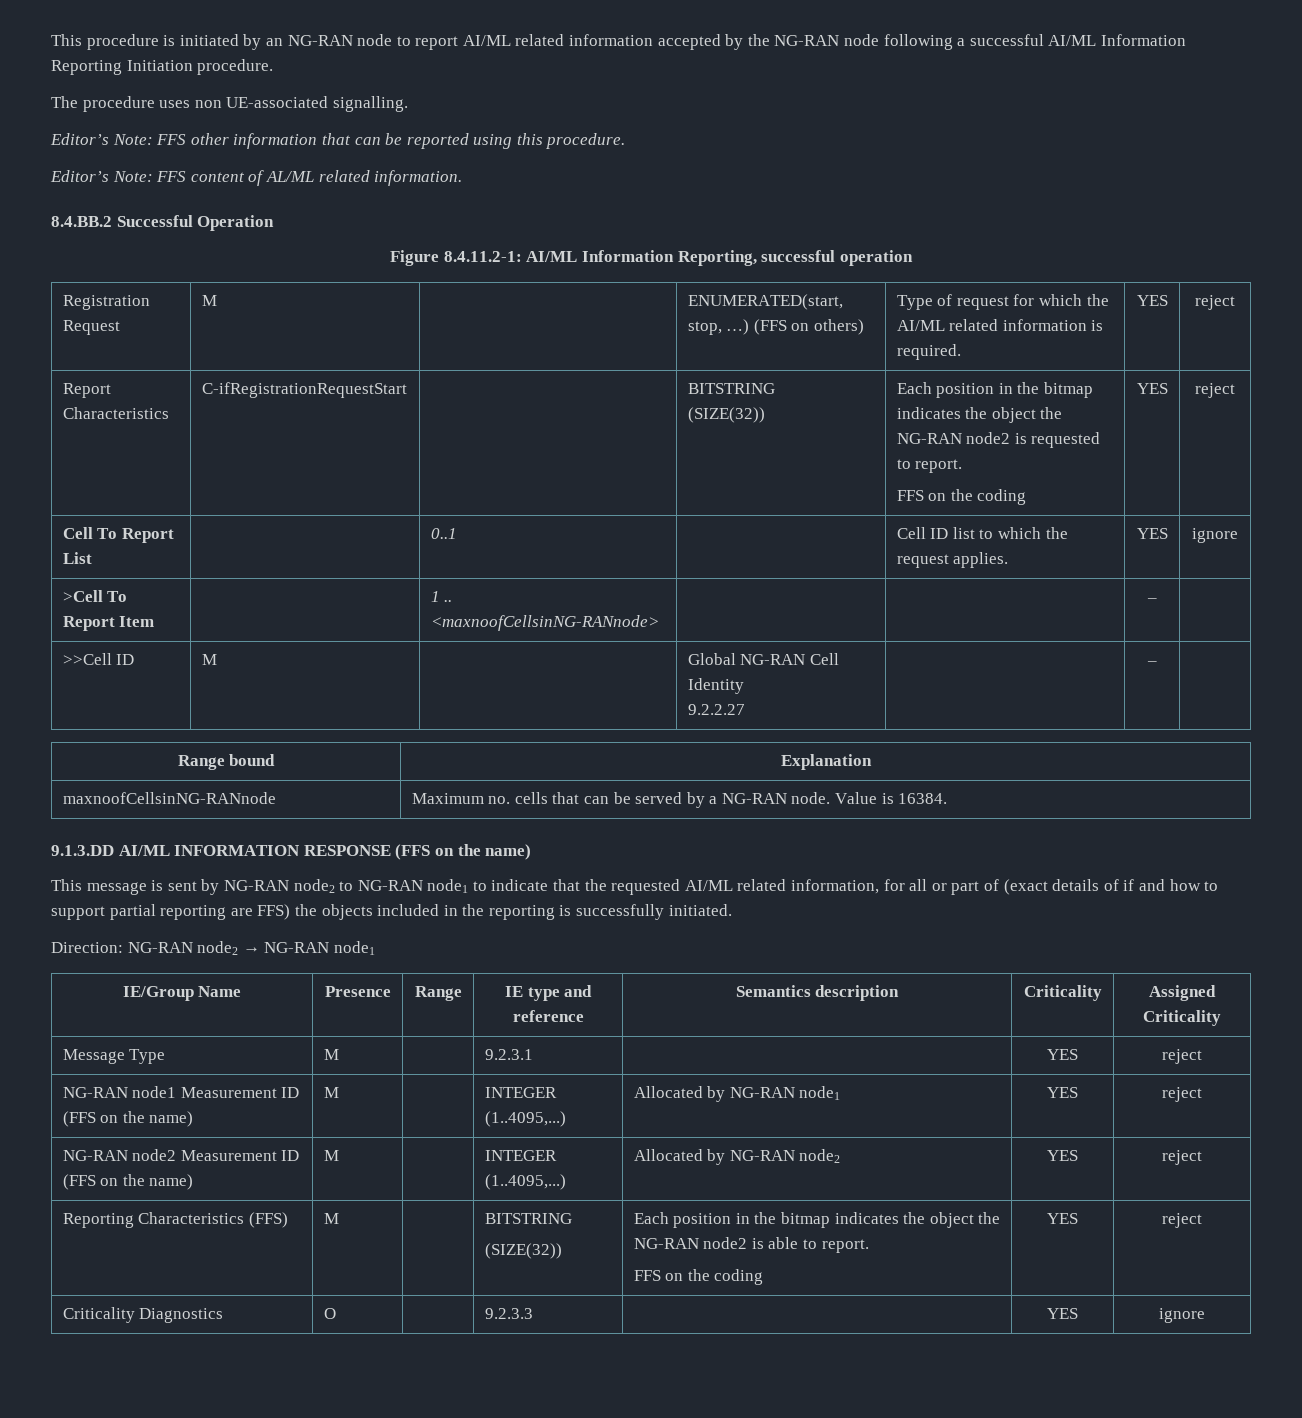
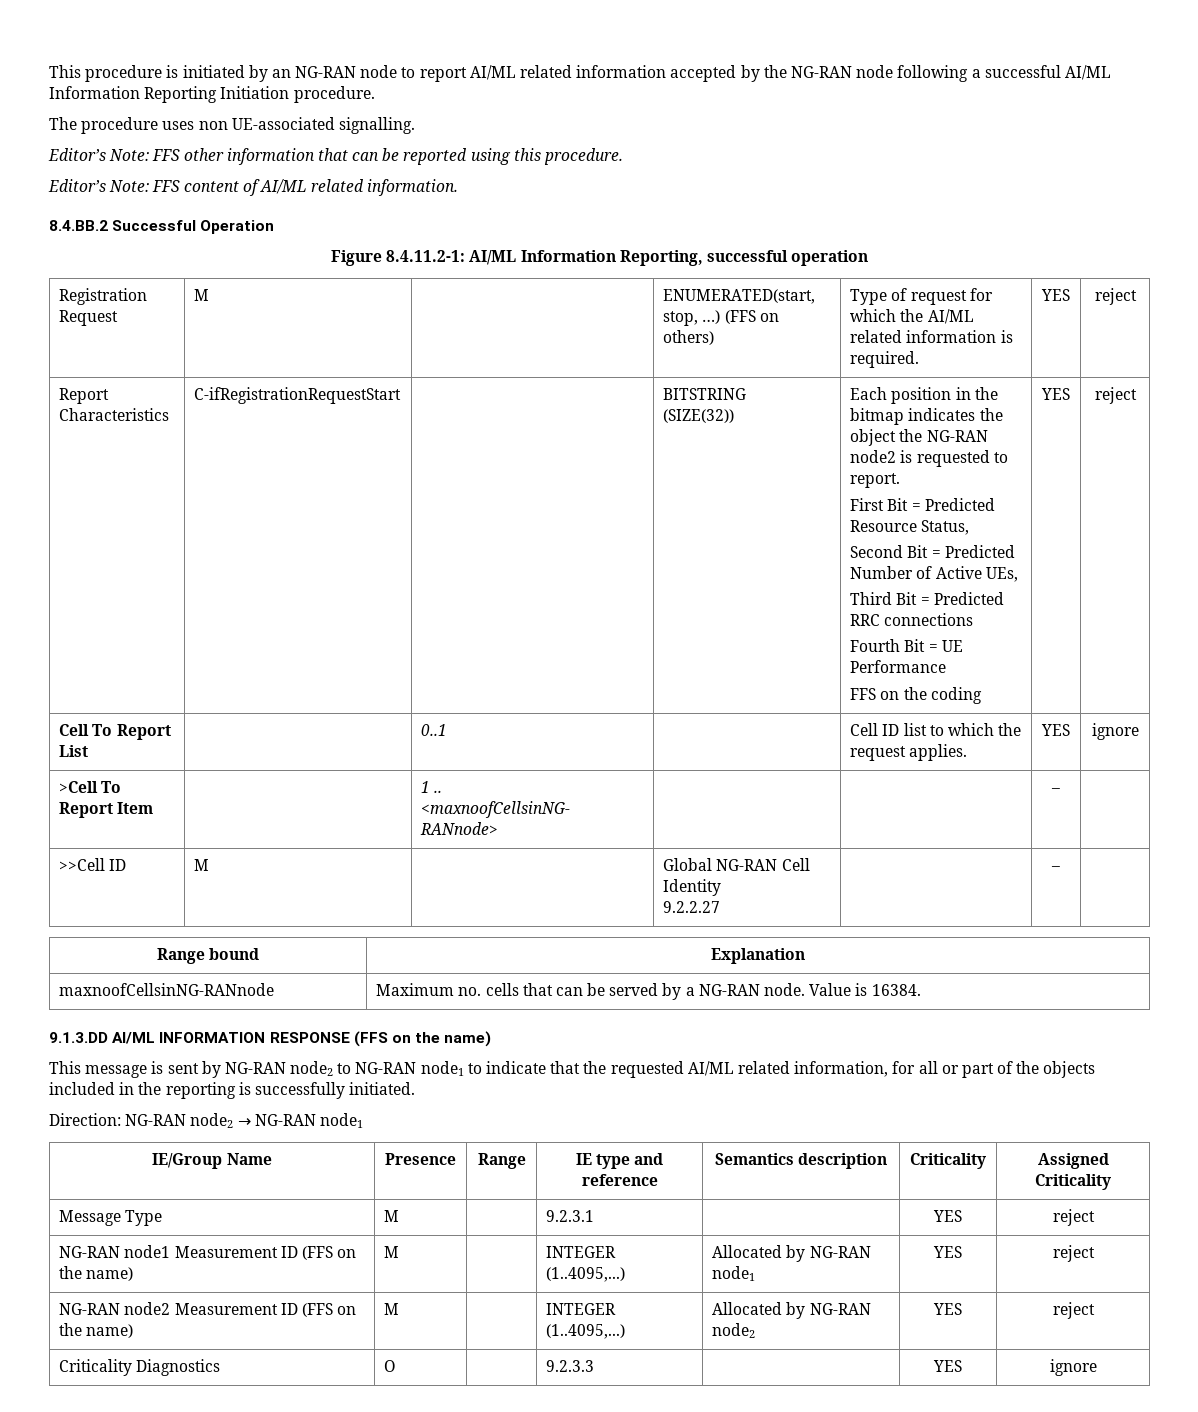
- Editor’s Note: FFS content of AL/ML related information.
+ Editor’s Note: FFS content of AI/ML related information.
+ First Bit = Predicted Resource Status,
+ Second Bit = Predicted Number of Active UEs,
+ Third Bit = Predicted RRC connections
+ Fourth Bit = UE Performance
- This message is sent by NG-RAN node2 to NG-RAN node1 to indicate that the requested AI/ML related information, for all or part of (exact details of if and how to support partial reporting are FFS) the objects included in the reporting is successfully initiated.
+ This message is sent by NG-RAN node2 to NG-RAN node1 to indicate that the requested AI/ML related information, for all or part of the objects included in the reporting is successfully initiated.
- Reporting Characteristics (FFS) | M | | BITSTRING
- (SIZE(32)) | Each position in the bitmap indicates the object the NG-RAN node2 is able to report.
- FFS on the coding | YES | reject

